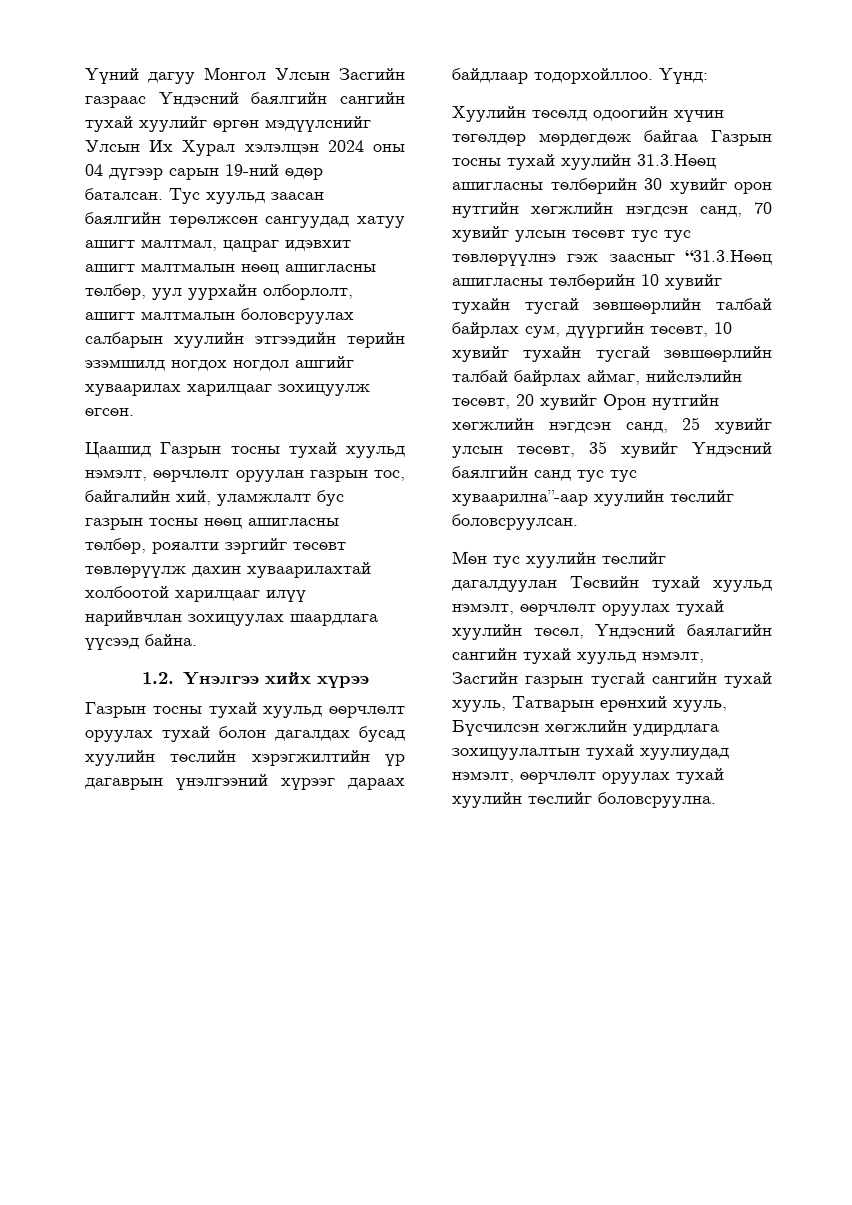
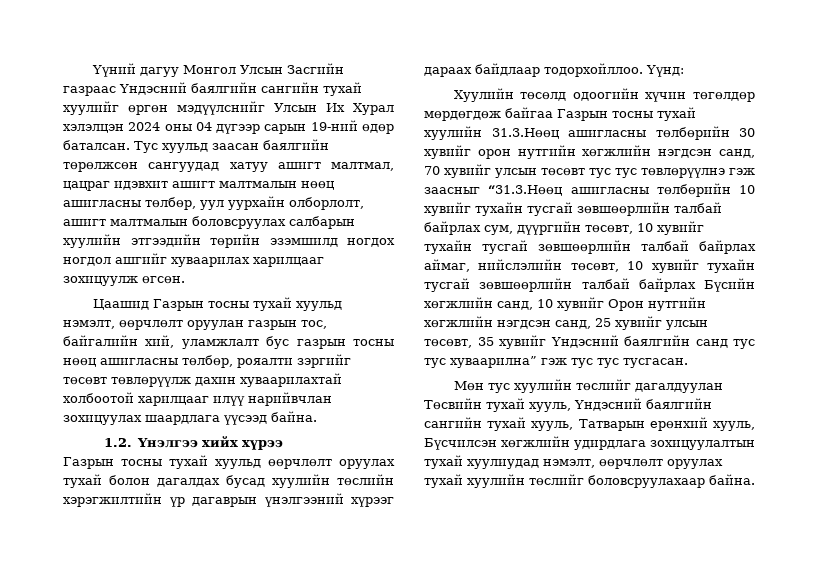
- Хуулийн төсөлд одоогийн хүчин төгөлдөр мөрдөгдөж байгаа Газрын тосны тухай хуулийн 31.3.Нөөц ашигласны төлбөрийн 30 хувийг орон нутгийн хөгжлийн нэгдсэн санд, 70 хувийг улсын төсөвт тус тус төвлөрүүлнэ гэж заасныг “31.3.Нөөц ашигласны төлбөрийн 10 хувийг тухайн тусгай зөвшөөрлийн талбай байрлах сум, дүүргийн төсөвт, 10 хувийг тухайн тусгай зөвшөөрлийн талбай байрлах аймаг, нийслэлийн төсөвт, 20 хувийг Орон нутгийн хөгжлийн нэгдсэн санд, 25 хувийг улсын төсөвт, 35 хувийг Үндэсний баялгийн санд тус тус хуваарилна”-аар хуулийн төслийг боловсруулсан.
+ Хуулийн төсөлд одоогийн хүчин төгөлдөр мөрдөгдөж байгаа Газрын тосны тухай хуулийн 31.3.Нөөц ашигласны төлбөрийн 30 хувийг орон нутгийн хөгжлийн нэгдсэн санд, 70 хувийг улсын төсөвт тус тус төвлөрүүлнэ гэж заасныг “31.3.Нөөц ашигласны төлбөрийн 10 хувийг тухайн тусгай зөвшөөрлийн талбай байрлах сум, дүүргийн төсөвт, 10 хувийг тухайн тусгай зөвшөөрлийн талбай байрлах аймаг, нийслэлийн төсөвт, 10 хувийг тухайн тусгай зөвшөөрлийн талбай байрлах Бүсийн хөгжлийн санд, 10 хувийг Орон нутгийн хөгжлийн нэгдсэн санд, 25 хувийг улсын төсөвт, 35 хувийг Үндэсний баялгийн санд тус тус хуваарилна” гэж тус тус тусгасан.
- Мөн тус хуулийн төслийг дагалдуулан Төсвийн тухай хуульд нэмэлт, өөрчлөлт оруулах тухай хуулийн төсөл, Үндэсний баялагийн сангийн тухай хуульд нэмэлт, Засгийн газрын тусгай сангийн тухай хууль, Татварын ерөнхий хууль, Бүсчилсэн хөгжлийн удирдлага зохицуулалтын тухай хуулиудад нэмэлт, өөрчлөлт оруулах тухай хуулийн төслийг боловсруулна.
+ Мөн тус хуулийн төслийг дагалдуулан Төсвийн тухай хууль, Үндэсний баялгийн сангийн тухай хууль, Татварын ерөнхий хууль, Бүсчилсэн хөгжлийн удирдлага зохицуулалтын тухай хуулиудад нэмэлт, өөрчлөлт оруулах тухай хуулийн төслийг боловсруулахаар байна.

